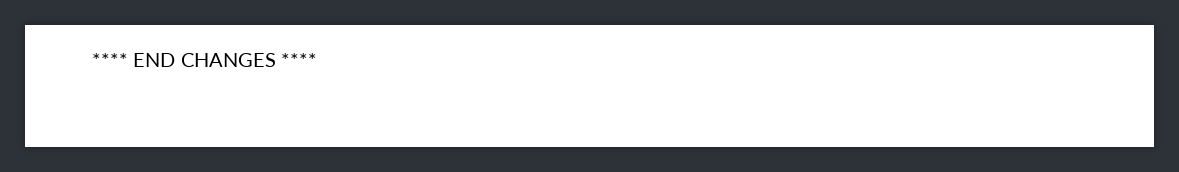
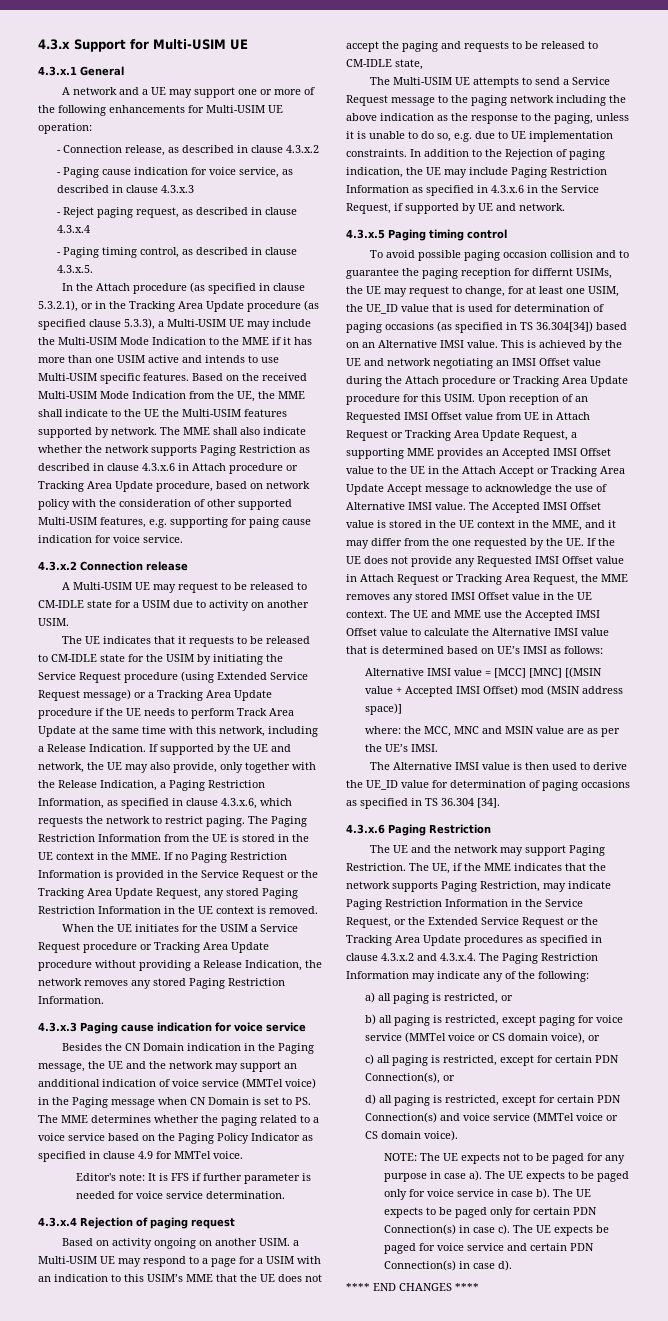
+ 4.3.x Support for Multi-USIM UE
+ 4.3.x.1 General
+ A network and a UE may support one or more of the following enhancements for Multi-USIM UE operation:
+ - Connection release, as described in clause 4.3.x.2
+ - Paging cause indication for voice service, as described in clause 4.3.x.3
+ - Reject paging request, as described in clause 4.3.x.4
+ - Paging timing control, as described in clause 4.3.x.5.
+ In the Attach procedure (as specified in clause 5.3.2.1), or in the Tracking Area Update procedure (as specified clause 5.3.3), a Multi-USIM UE may include the Multi-USIM Mode Indication to the MME if it has more than one USIM active and intends to use Multi-USIM specific features. Based on the received Multi-USIM Mode Indication from the UE, the MME shall indicate to the UE the Multi-USIM features supported by network. The MME shall also indicate whether the network supports Paging Restriction as described in clause 4.3.x.6 in Attach procedure or Tracking Area Update procedure, based on network policy with the consideration of other supported Multi-USIM features, e.g. supporting for paing cause indication for voice service.
+ 4.3.x.2 Connection release
+ A Multi-USIM UE may request to be released to CM-IDLE state for a USIM due to activity on another USIM.
+ The UE indicates that it requests to be released to CM-IDLE state for the USIM by initiating the Service Request procedure (using Extended Service Request message) or a Tracking Area Update procedure if the UE needs to perform Track Area Update at the same time with this network, including a Release Indication. If supported by the UE and network, the UE may also provide, only together with the Release Indication, a Paging Restriction Information, as specified in clause 4.3.x.6, which requests the network to restrict paging. The Paging Restriction Information from the UE is stored in the UE context in the MME. If no Paging Restriction Information is provided in the Service Request or the Tracking Area Update Request, any stored Paging Restriction Information in the UE context is removed.
+ When the UE initiates for the USIM a Service Request procedure or Tracking Area Update procedure without providing a Release Indication, the network removes any stored Paging Restriction Information.
+ 4.3.x.3 Paging cause indication for voice service
+ Besides the CN Domain indication in the Paging message, the UE and the network may support an andditional indication of voice service (MMTel voice) in the Paging message when CN Domain is set to PS. The MME determines whether the paging related to a voice service based on the Paging Policy Indicator as specified in clause 4.9 for MMTel voice.
+ Editor's note: It is FFS if further parameter is needed for voice service determination.
+ 4.3.x.4 Rejection of paging request
+ Based on activity ongoing on another USIM. a Multi-USIM UE may respond to a page for a USIM with an indication to this USIM’s MME that the UE does not accept the paging and requests to be released to CM-IDLE state,
+ The Multi-USIM UE attempts to send a Service Request message to the paging network including the above indication as the response to the paging, unless it is unable to do so, e.g. due to UE implementation constraints. In addition to the Rejection of paging indication, the UE may include Paging Restriction Information as specified in 4.3.x.6 in the Service Request, if supported by UE and network.
+ 4.3.x.5 Paging timing control
+ To avoid possible paging occasion collision and to guarantee the paging reception for differnt USIMs, the UE may request to change, for at least one USIM, the UE_ID value that is used for determination of paging occasions (as specified in TS 36.304[34]) based on an Alternative IMSI value. This is achieved by the UE and network negotiating an IMSI Offset value during the Attach procedure or Tracking Area Update procedure for this USIM. Upon reception of an Requested IMSI Offset value from UE in Attach Request or Tracking Area Update Request, a supporting MME provides an Accepted IMSI Offset value to the UE in the Attach Accept or Tracking Area Update Accept message to acknowledge the use of Alternative IMSI value. The Accepted IMSI Offset value is stored in the UE context in the MME, and it may differ from the one requested by the UE. If the UE does not provide any Requested IMSI Offset value in Attach Request or Tracking Area Request, the MME removes any stored IMSI Offset value in the UE context. The UE and MME use the Accepted IMSI Offset value to calculate the Alternative IMSI value that is determined based on UE’s IMSI as follows:
+ Alternative IMSI value = [MCC] [MNC] [(MSIN value + Accepted IMSI Offset) mod (MSIN address space)]
+ where: the MCC, MNC and MSIN value are as per the UE’s IMSI.
+ The Alternative IMSI value is then used to derive the UE_ID value for determination of paging occasions as specified in TS 36.304 [34].
+ 4.3.x.6 Paging Restriction
+ The UE and the network may support Paging Restriction. The UE, if the MME indicates that the network supports Paging Restriction, may indicate Paging Restriction Information in the Service Request, or the Extended Service Request or the Tracking Area Update procedures as specified in clause 4.3.x.2 and 4.3.x.4. The Paging Restriction Information may indicate any of the following:
+ a) all paging is restricted, or
+ b) all paging is restricted, except paging for voice service (MMTel voice or CS domain voice), or
+ c) all paging is restricted, except for certain PDN Connection(s), or
+ d) all paging is restricted, except for certain PDN Connection(s) and voice service (MMTel voice or CS domain voice).
+ NOTE: The UE expects not to be paged for any purpose in case a). The UE expects to be paged only for voice service in case b). The UE expects to be paged only for certain PDN Connection(s) in case c). The UE expects be paged for voice service and certain PDN Connection(s) in case d).

